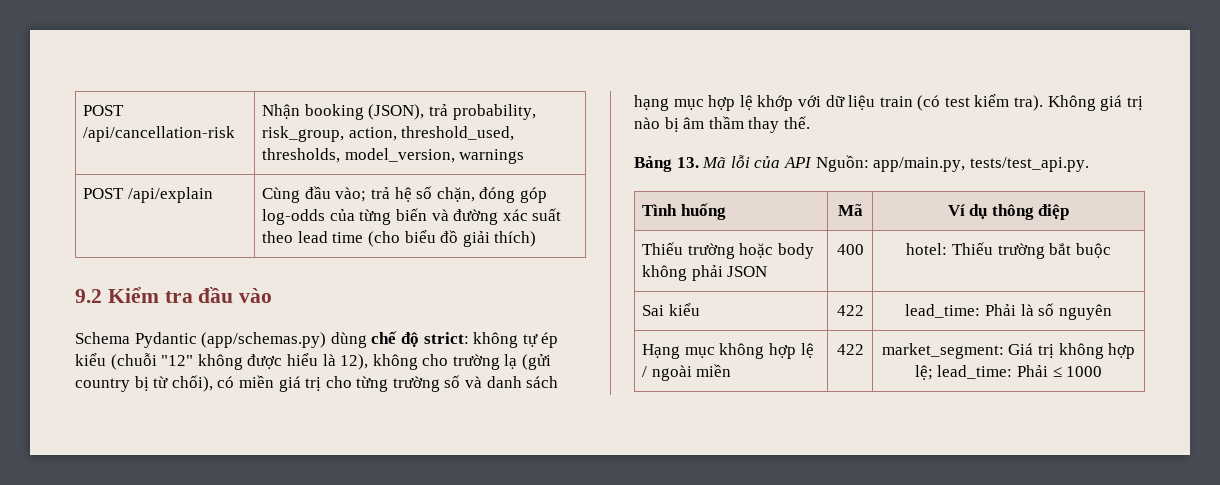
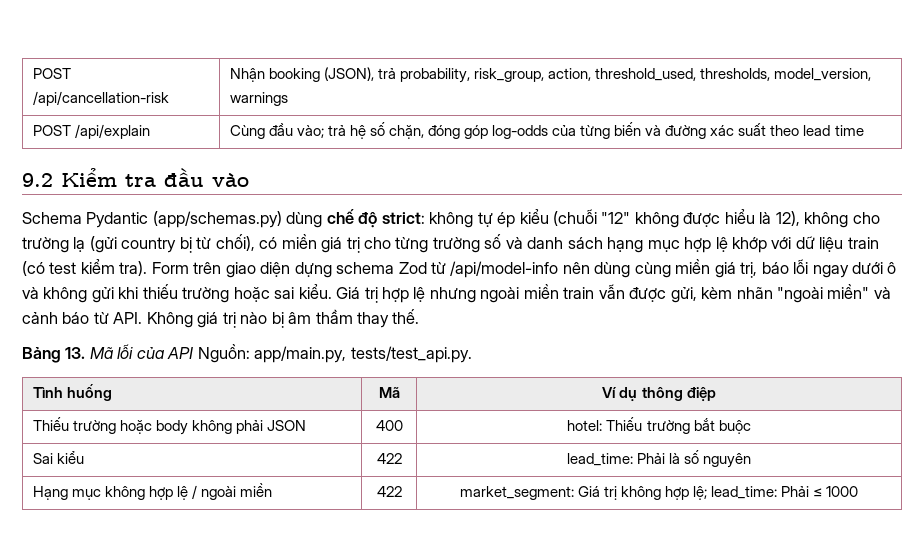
- POST /api/explain | Cùng đầu vào; trả hệ số chặn, đóng góp log-odds của từng biến và đường xác suất theo lead time (cho biểu đồ giải thích)
+ POST /api/explain | Cùng đầu vào; trả hệ số chặn, đóng góp log-odds của từng biến và đường xác suất theo lead time
- Không giá trị nào bị âm thầm thay thế.
+ Form trên giao diện dựng schema Zod từ /api/model-info nên dùng cùng miền giá trị, báo lỗi ngay dưới ô và không gửi khi thiếu trường hoặc sai kiểu. Giá trị hợp lệ nhưng ngoài miền train vẫn được gửi, kèm nhãn "ngoài miền" và cảnh báo từ API. Không giá trị nào bị âm thầm thay thế.

